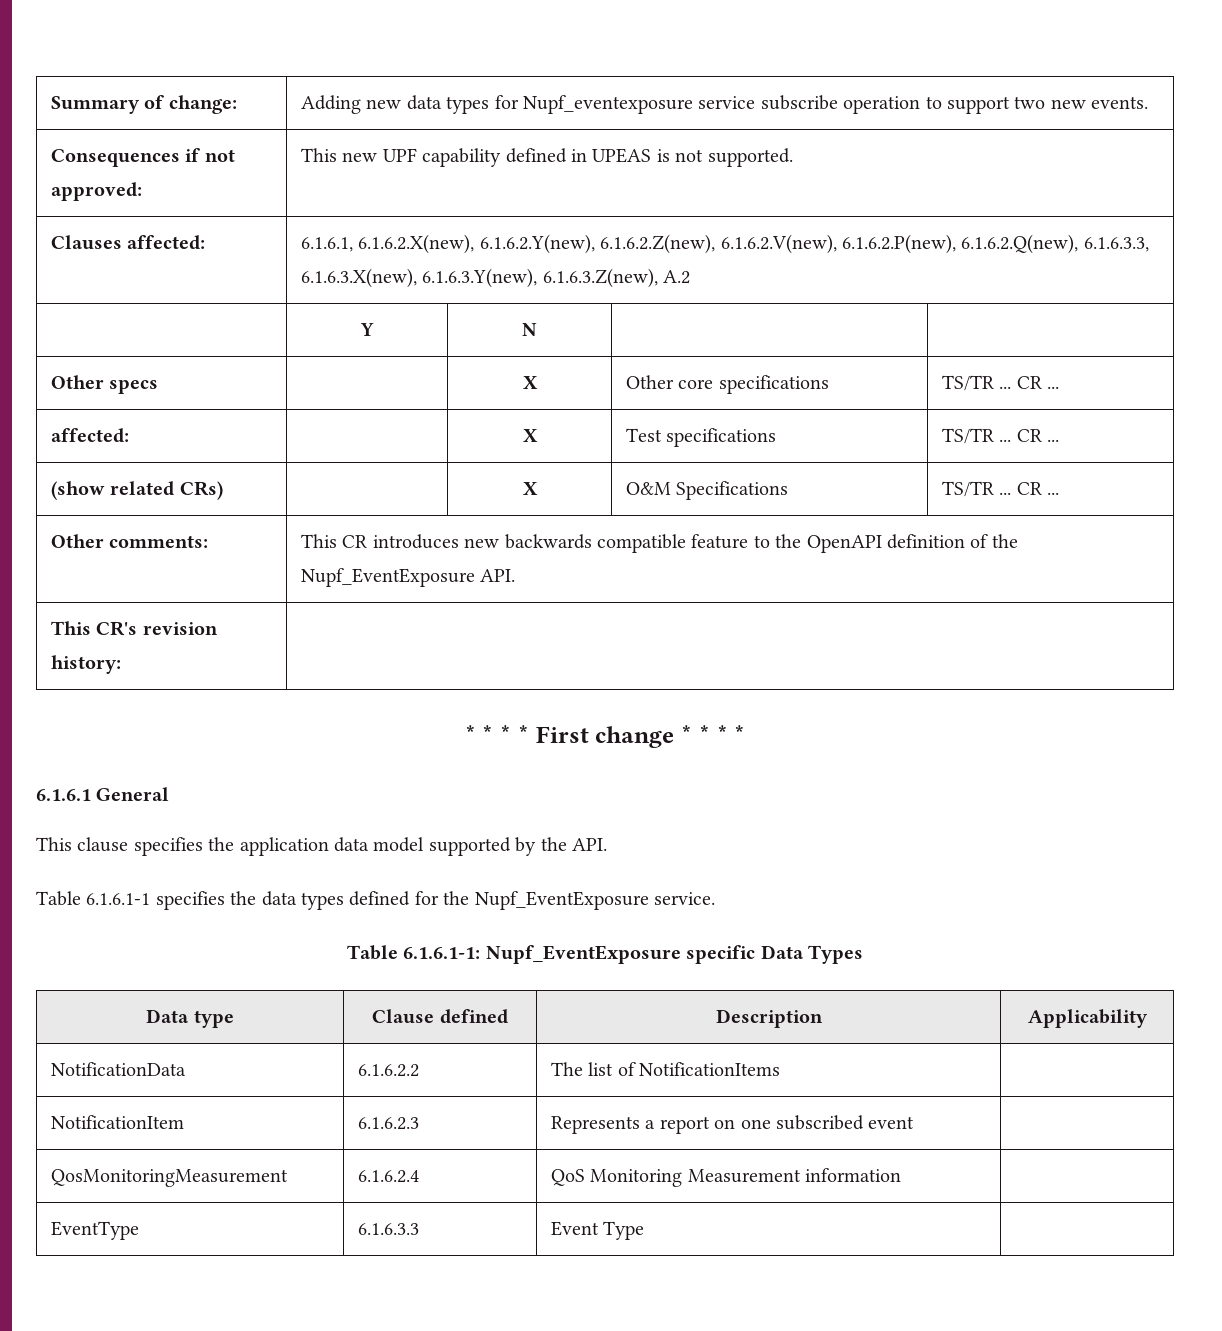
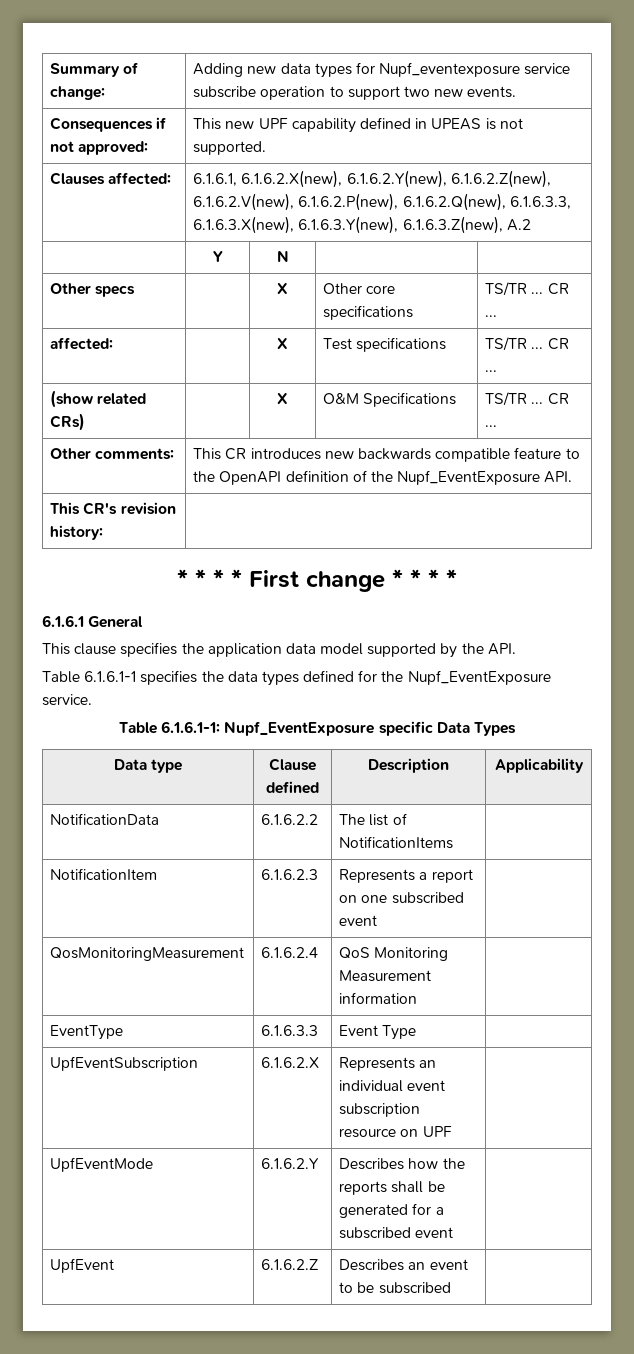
+ UpfEventSubscription | 6.1.6.2.X | Represents an individual event subscription resource on UPF |
+ UpfEventMode | 6.1.6.2.Y | Describes how the reports shall be generated for a subscribed event |
+ UpfEvent | 6.1.6.2.Z | Describes an event to be subscribed |

